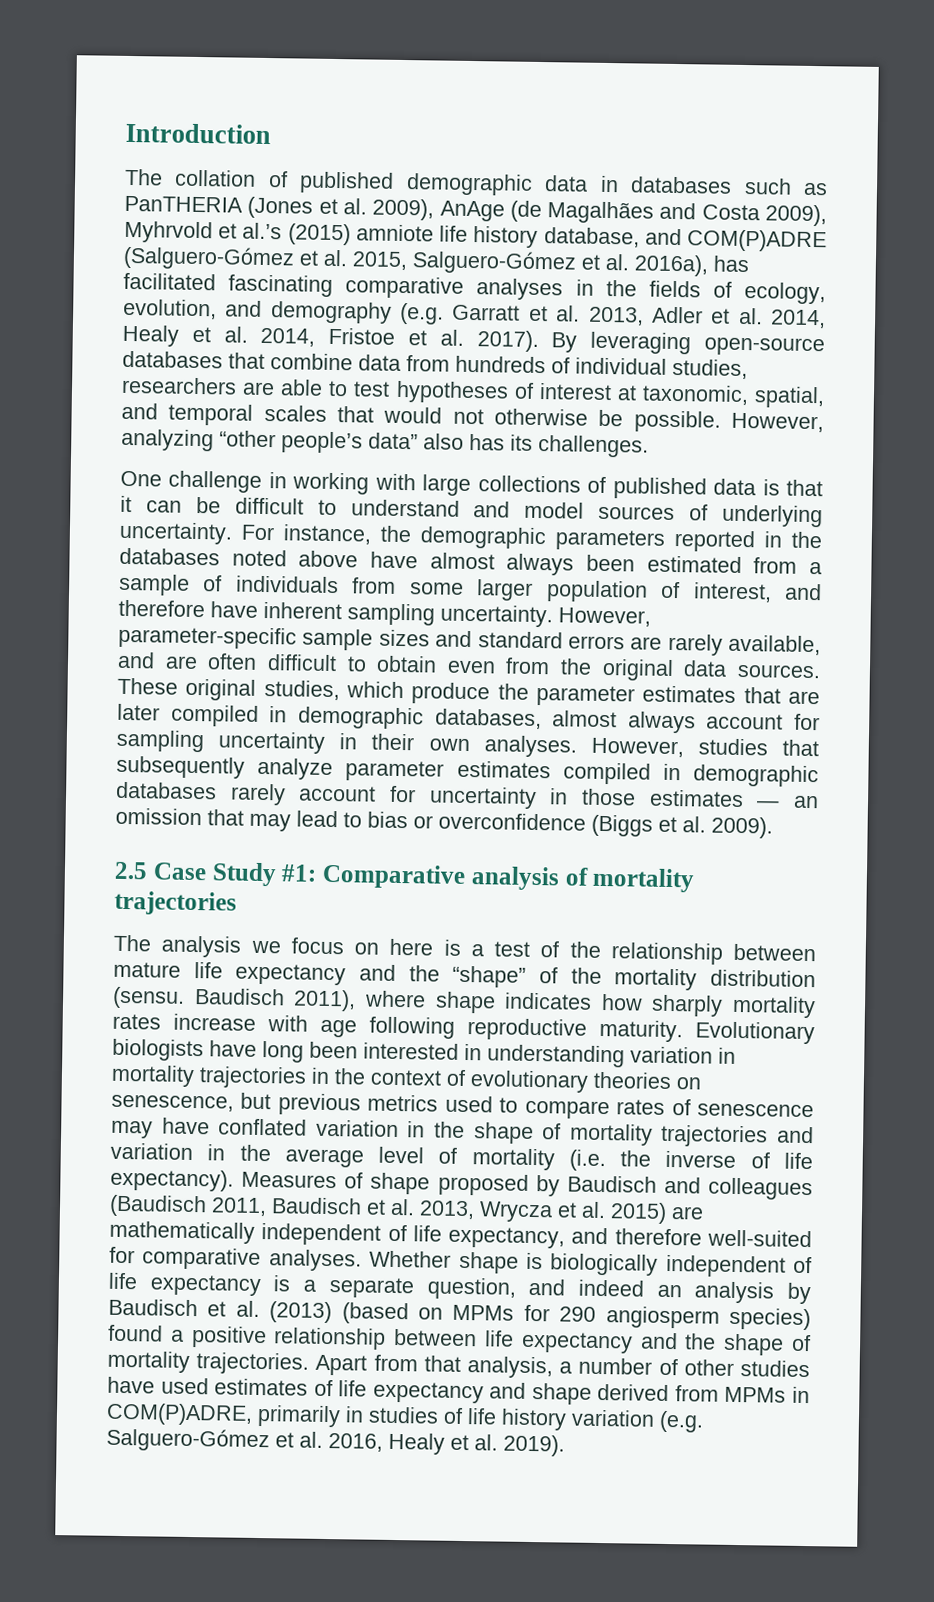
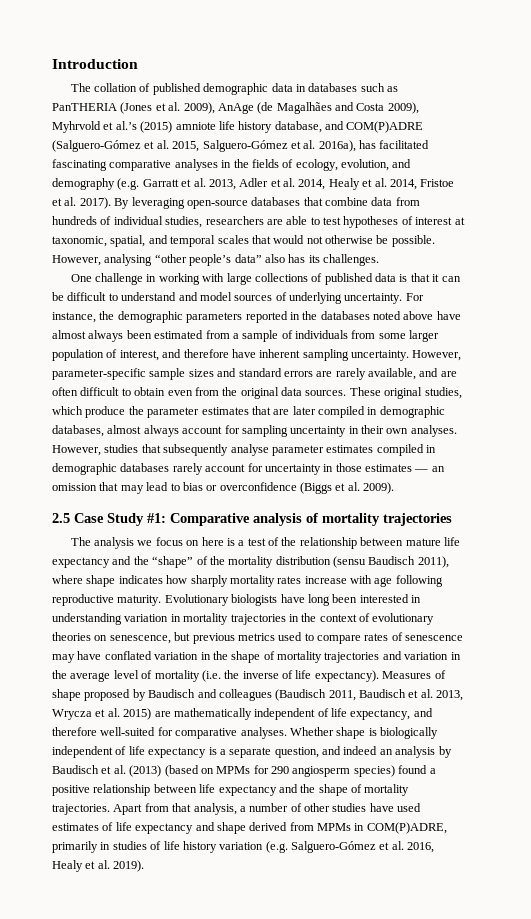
- However, analyzing “other people’s data” also has its challenges.
+ However, analysing “other people’s data” also has its challenges.
- However, studies that subsequently analyze parameter estimates compiled in demographic databases rarely account for uncertainty in those estimates — an omission that may lead to bias or overconfidence (Biggs et al. 2009).
+ However, studies that subsequently analyse parameter estimates compiled in demographic databases rarely account for uncertainty in those estimates — an omission that may lead to bias or overconfidence (Biggs et al. 2009).
- The analysis we focus on here is a test of the relationship between mature life expectancy and the “shape” of the mortality distribution (sensu. Baudisch 2011), where shape indicates how sharply mortality rates increase with age following reproductive maturity.
+ The analysis we focus on here is a test of the relationship between mature life expectancy and the “shape” of the mortality distribution (sensu Baudisch 2011), where shape indicates how sharply mortality rates increase with age following reproductive maturity.

